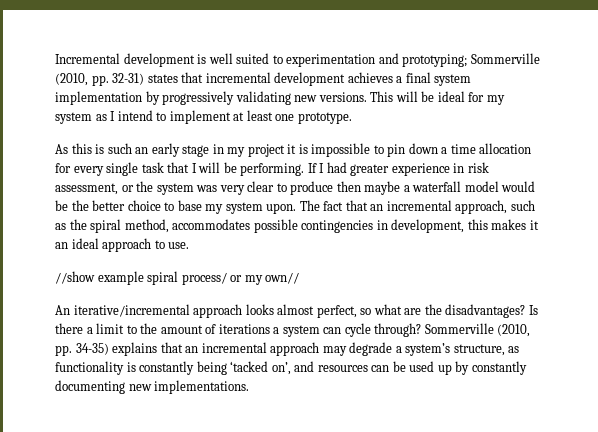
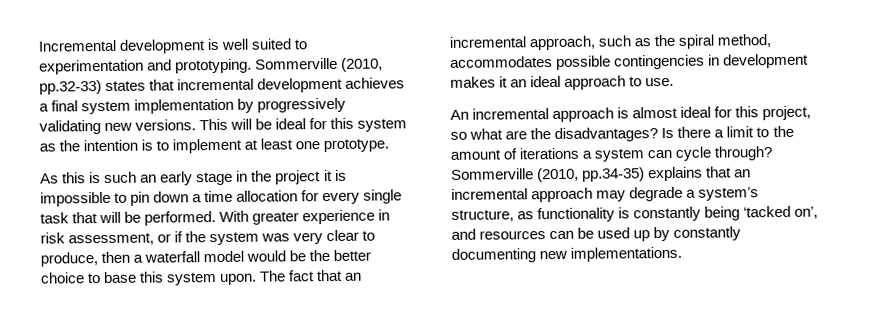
- Incremental development is well suited to experimentation and prototyping; Sommerville (2010, pp. 32-31) states that incremental development achieves a final system implementation by progressively validating new versions.
+ Incremental development is well suited to experimentation and prototyping. Sommerville (2010, pp.32-33) states that incremental development achieves a final system implementation by progressively validating new versions.
- This will be ideal for my system as I intend to implement at least one prototype.
+ This will be ideal for this system as the intention is to implement at least one prototype.
- As this is such an early stage in my project it is impossible to pin down a time allocation for every single task that I will be performing. If I had greater experience in risk assessment, or the system was very clear to produce then maybe a waterfall model would be the better choice to base my system upon.
+ As this is such an early stage in the project it is impossible to pin down a time allocation for every single task that will be performed. With greater experience in risk assessment, or if the system was very clear to produce, then a waterfall model would be the better choice to base this system upon.
- The fact that an incremental approach, such as the spiral method, accommodates possible contingencies in development, this makes it an ideal approach to use.
+ The fact that an incremental approach, such as the spiral method, accommodates possible contingencies in development makes it an ideal approach to use.
- //show example spiral process/ or my own//
- An iterative/incremental approach looks almost perfect, so what are the disadvantages?
+ An incremental approach is almost ideal for this project, so what are the disadvantages?
- Sommerville (2010, pp. 34-35) explains that an incremental approach may degrade a system’s structure, as functionality is constantly being ‘tacked on’, and resources can be used up by constantly documenting new implementations.
+ Sommerville (2010, pp.34-35) explains that an incremental approach may degrade a system’s structure, as functionality is constantly being ‘tacked on’, and resources can be used up by constantly documenting new implementations.

